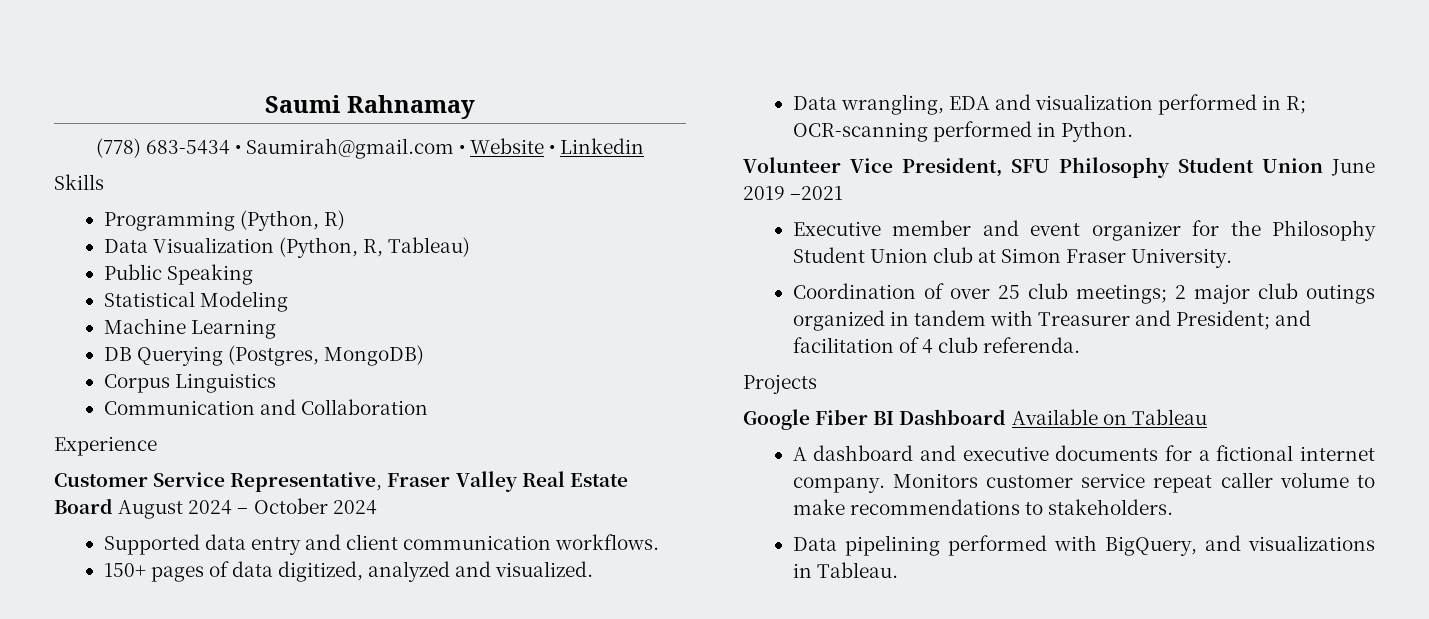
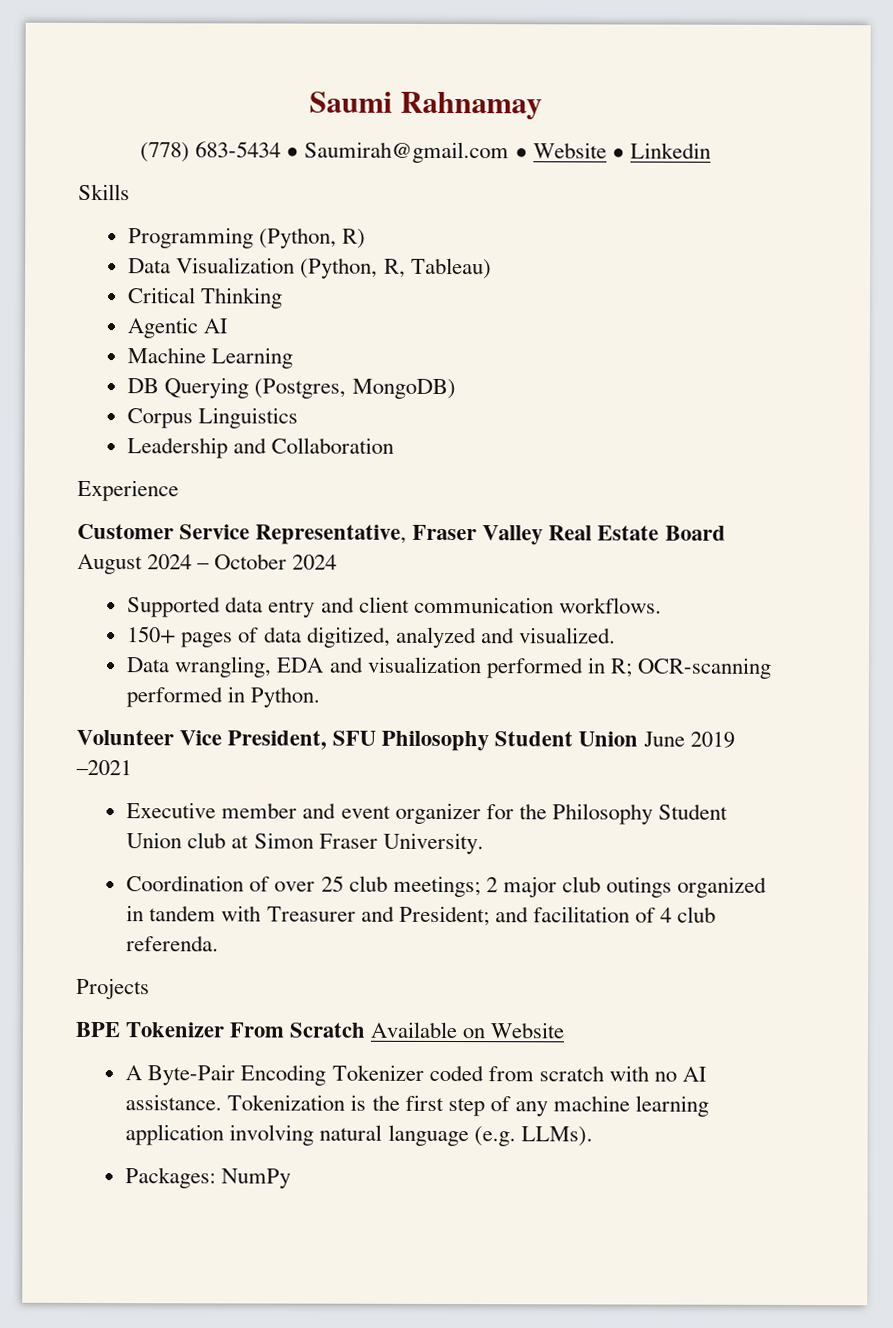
- Public Speaking
- Statistical Modeling
+ Critical Thinking
+ Agentic AI
- Communication and Collaboration
+ Leadership and Collaboration
- Google Fiber BI Dashboard Available on Tableau
+ BPE Tokenizer From Scratch Available on Website
- A dashboard and executive documents for a fictional internet company. Monitors customer service repeat caller volume to make recommendations to stakeholders.
- Data pipelining performed with BigQuery, and visualizations in Tableau.
+ A Byte-Pair Encoding Tokenizer coded from scratch with no AI assistance. Tokenization is the first step of any machine learning application involving natural language (e.g. LLMs).
+ Packages: NumPy

